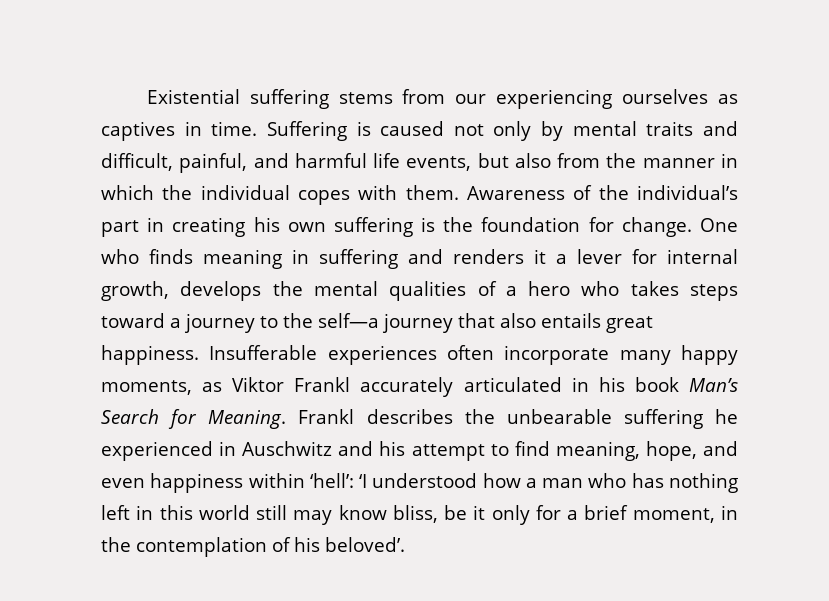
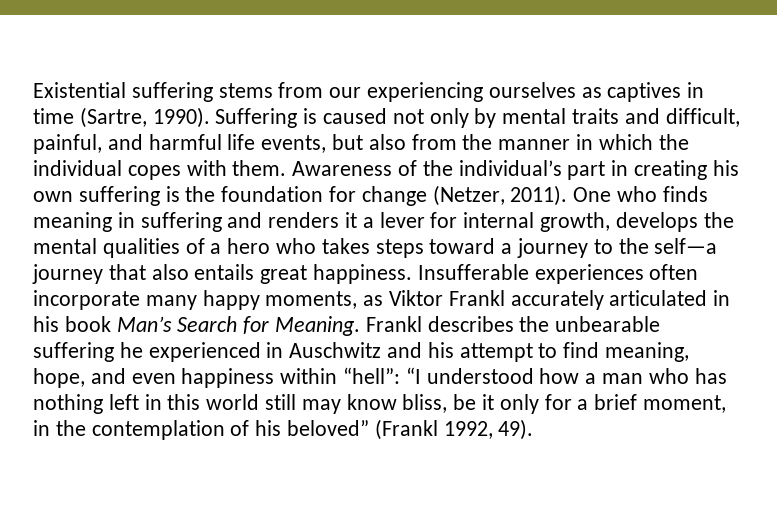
- Existential suffering stems from our experiencing ourselves as captives in time.
+ Existential suffering stems from our experiencing ourselves as captives in time (Sartre, 1990).
- Awareness of the individual’s part in creating his own suffering is the foundation for change.
+ Awareness of the individual’s part in creating his own suffering is the foundation for change (Netzer, 2011).
- Frankl describes the unbearable suffering he experienced in Auschwitz and his attempt to find meaning, hope, and even happiness within ‘hell’: ‘I understood how a man who has nothing left in this world still may know bliss, be it only for a brief moment, in the contemplation of his beloved’.
+ Frankl describes the unbearable suffering he experienced in Auschwitz and his attempt to find meaning, hope, and even happiness within “hell”: “I understood how a man who has nothing left in this world still may know bliss, be it only for a brief moment, in the contemplation of his beloved” (Frankl 1992, 49).

